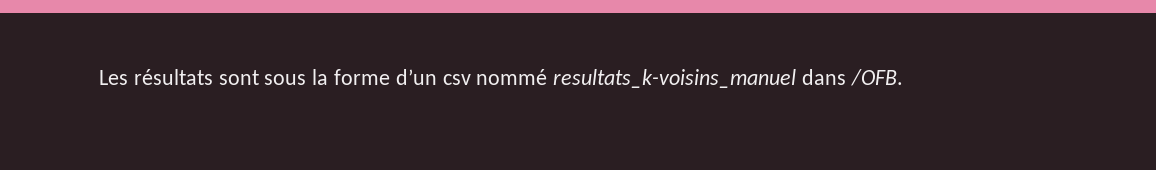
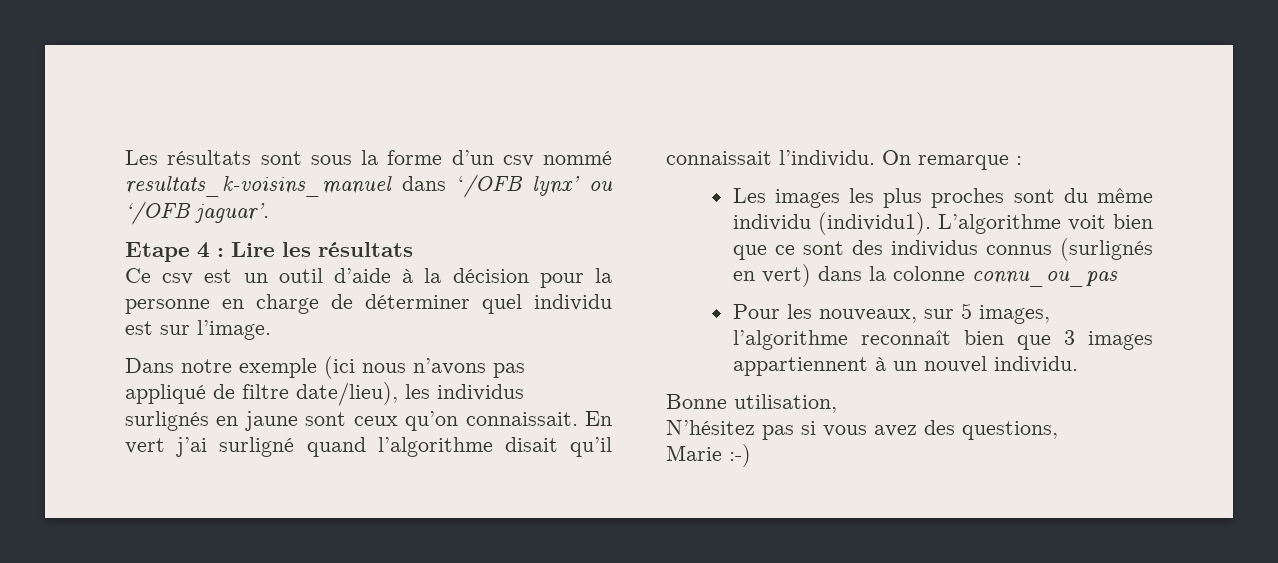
- Les résultats sont sous la forme d’un csv nommé resultats_k-voisins_manuel dans /OFB.
+ Les résultats sont sous la forme d’un csv nommé resultats_k-voisins_manuel dans ‘/OFB lynx’ ou ‘/OFB jaguar’.
+ Etape 4 : Lire les résultats
+ Ce csv est un outil d’aide à la décision pour la personne en charge de déterminer quel individu est sur l’image.
+ Dans notre exemple (ici nous n’avons pas appliqué de filtre date/lieu), les individus surlignés en jaune sont ceux qu’on connaissait. En vert j’ai surligné quand l’algorithme disait qu’il connaissait l’individu. On remarque :
+ Les images les plus proches sont du même individu (individu1). L’algorithme voit bien que ce sont des individus connus (surlignés en vert) dans la colonne connu_ou_pas
+ Pour les nouveaux, sur 5 images, l’algorithme reconnaît bien que 3 images appartiennent à un nouvel individu.
+ Bonne utilisation,
+ N’hésitez pas si vous avez des questions,
+ Marie :-)

